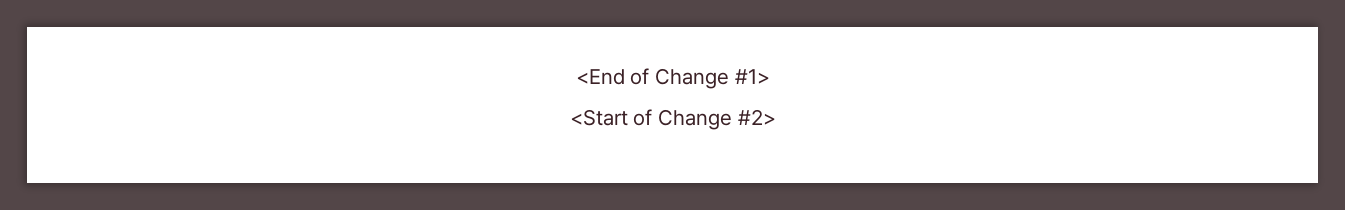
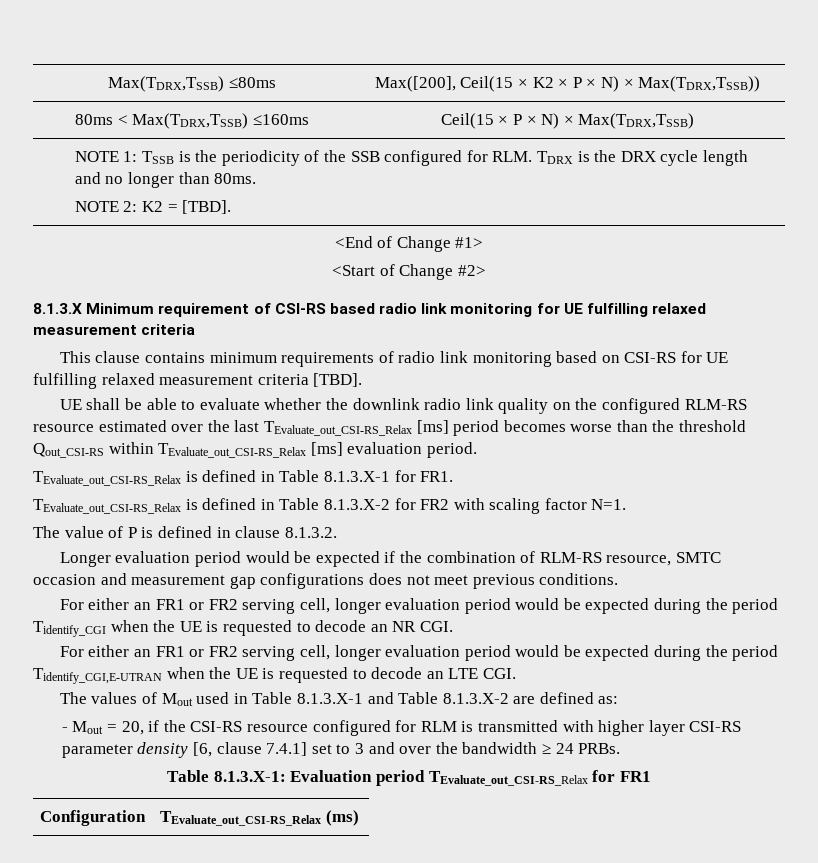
+ Max(TDRX,TSSB) ≤80ms | Max([200], Ceil(15 × K2 × P × N) × Max(TDRX,TSSB))
+ 80ms < Max(TDRX,TSSB) ≤160ms | Ceil(15 × P × N) × Max(TDRX,TSSB)
+ NOTE 1: TSSB is the periodicity of the SSB configured for RLM. TDRX is the DRX cycle length and no longer than 80ms.
+ NOTE 2: K2 = [TBD].
+ 8.1.3.X Minimum requirement of CSI-RS based radio link monitoring for UE fulfilling relaxed measurement criteria
+ This clause contains minimum requirements of radio link monitoring based on CSI-RS for UE fulfilling relaxed measurement criteria [TBD].
+ UE shall be able to evaluate whether the downlink radio link quality on the configured RLM-RS resource estimated over the last TEvaluate_out_CSI-RS_Relax [ms] period becomes worse than the threshold Qout_CSI-RS within TEvaluate_out_CSI-RS_Relax [ms] evaluation period.
+ TEvaluate_out_CSI-RS_Relax is defined in Table 8.1.3.X-1 for FR1.
+ TEvaluate_out_CSI-RS_Relax is defined in Table 8.1.3.X-2 for FR2 with scaling factor N=1.
+ The value of P is defined in clause 8.1.3.2.
+ Longer evaluation period would be expected if the combination of RLM-RS resource, SMTC occasion and measurement gap configurations does not meet previous conditions.
+ For either an FR1 or FR2 serving cell, longer evaluation period would be expected during the period Tidentify_CGI when the UE is requested to decode an NR CGI.
+ For either an FR1 or FR2 serving cell, longer evaluation period would be expected during the period Tidentify_CGI,E-UTRAN when the UE is requested to decode an LTE CGI.
+ The values of Mout used in Table 8.1.3.X-1 and Table 8.1.3.X-2 are defined as:
+ - Mout = 20, if the CSI-RS resource configured for RLM is transmitted with higher layer CSI-RS parameter density [6, clause 7.4.1] set to 3 and over the bandwidth ≥ 24 PRBs.
+ Table 8.1.3.X-1: Evaluation period TEvaluate_out_CSI-RS_Relax for FR1
+ Configuration | TEvaluate_out_CSI-RS_Relax (ms)

